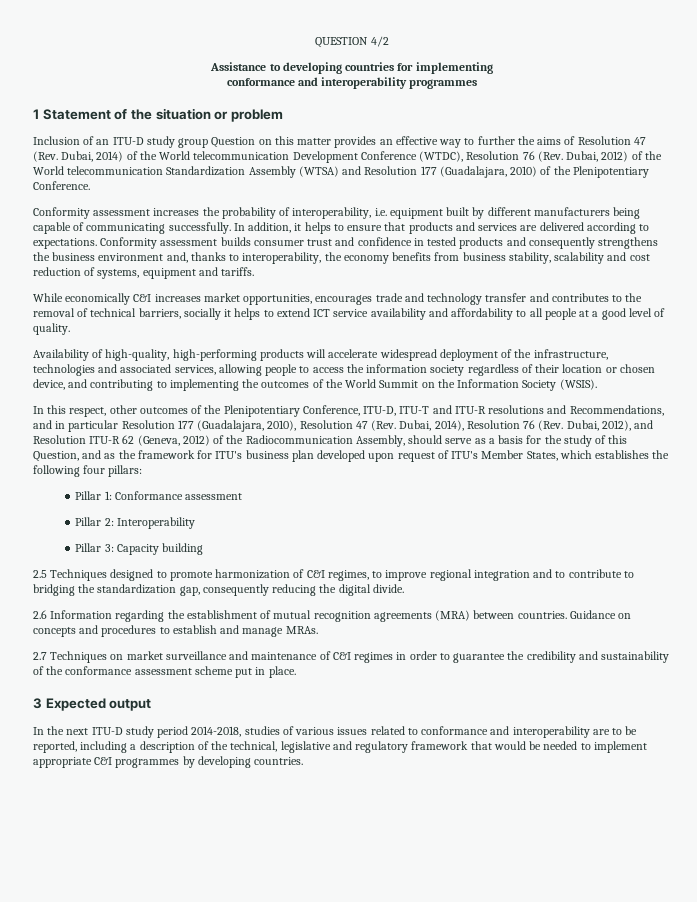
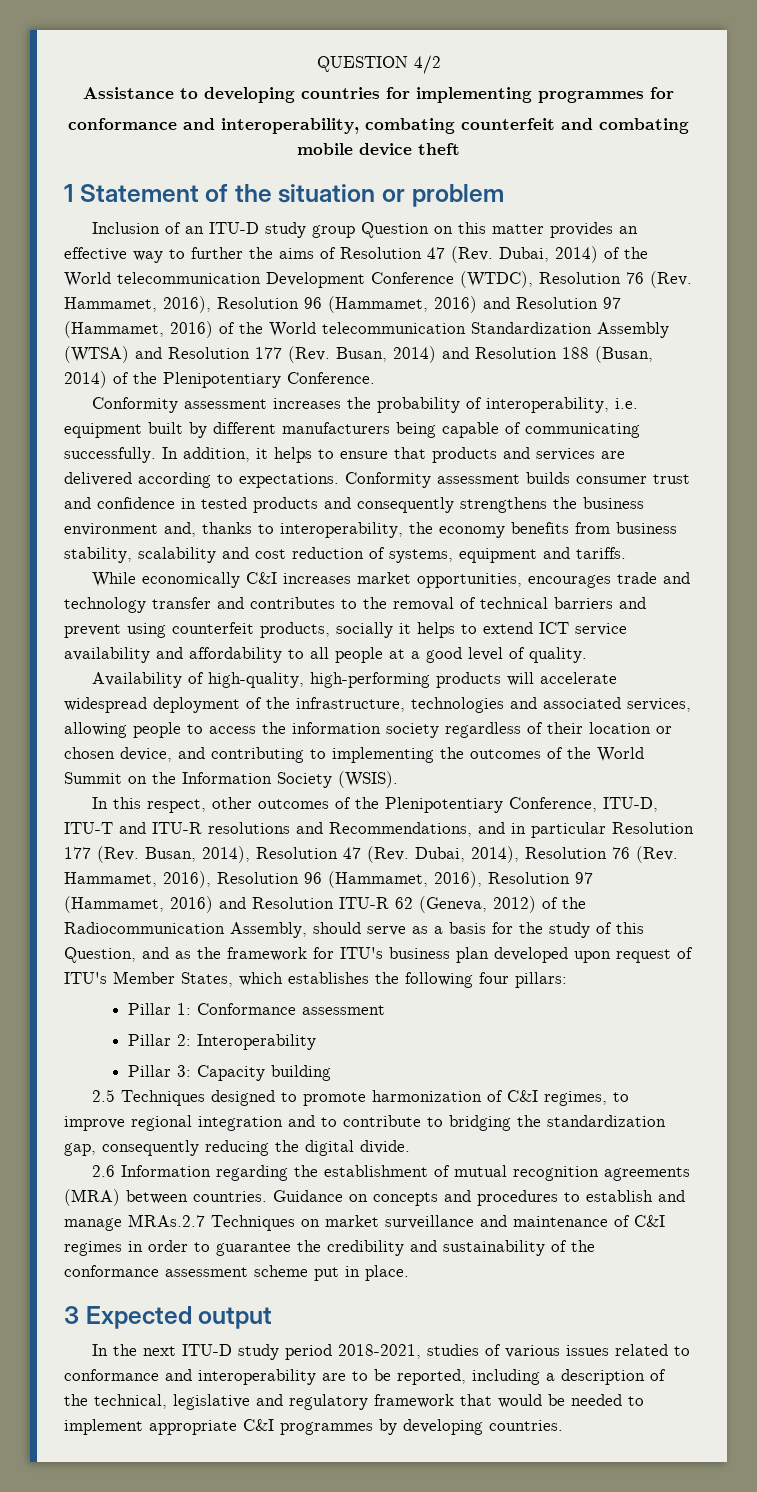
- Assistance to developing countries for implementing
- conformance and interoperability programmes
+ Assistance to developing countries for implementing programmes for
+ conformance and interoperability, combating counterfeit and combating mobile device theft
- Inclusion of an ITU-D study group Question on this matter provides an effective way to further the aims of Resolution 47 (Rev. Dubai, 2014) of the World telecommunication Development Conference (WTDC), Resolution 76 (Rev. Dubai, 2012) of the World telecommunication Standardization Assembly (WTSA) and Resolution 177 (Guadalajara, 2010) of the Plenipotentiary Conference.
+ Inclusion of an ITU-D study group Question on this matter provides an effective way to further the aims of Resolution 47 (Rev. Dubai, 2014) of the World telecommunication Development Conference (WTDC), Resolution 76 (Rev. Hammamet, 2016), Resolution 96 (Hammamet, 2016) and Resolution 97 (Hammamet, 2016) of the World telecommunication Standardization Assembly (WTSA) and Resolution 177 (Rev. Busan, 2014) and Resolution 188 (Busan, 2014) of the Plenipotentiary Conference.
- While economically C&I increases market opportunities, encourages trade and technology transfer and contributes to the removal of technical barriers, socially it helps to extend ICT service availability and affordability to all people at a good level of quality.
+ While economically C&I increases market opportunities, encourages trade and technology transfer and contributes to the removal of technical barriers and prevent using counterfeit products, socially it helps to extend ICT service availability and affordability to all people at a good level of quality.
- In this respect, other outcomes of the Plenipotentiary Conference, ITU-D, ITU-T and ITU-R resolutions and Recommendations, and in particular Resolution 177 (Guadalajara, 2010), Resolution 47 (Rev. Dubai, 2014), Resolution 76 (Rev. Dubai, 2012), and Resolution ITU-R 62 (Geneva, 2012) of the Radiocommunication Assembly, should serve as a basis for the study of this Question, and as the framework for ITU's business plan developed upon request of ITU's Member States, which establishes the following four pillars:
+ In this respect, other outcomes of the Plenipotentiary Conference, ITU-D, ITU-T and ITU-R resolutions and Recommendations, and in particular Resolution 177 (Rev. Busan, 2014), Resolution 47 (Rev. Dubai, 2014), Resolution 76 (Rev. Hammamet, 2016), Resolution 96 (Hammamet, 2016), Resolution 97 (Hammamet, 2016) and Resolution ITU-R 62 (Geneva, 2012) of the Radiocommunication Assembly, should serve as a basis for the study of this Question, and as the framework for ITU's business plan developed upon request of ITU's Member States, which establishes the following four pillars:
- Guidance on concepts and procedures to establish and manage MRAs.
- 2.7 Techniques on market surveillance and maintenance of C&I regimes in order to guarantee the credibility and sustainability of the conformance assessment scheme put in place.
+ Guidance on concepts and procedures to establish and manage MRAs.2.7 Techniques on market surveillance and maintenance of C&I regimes in order to guarantee the credibility and sustainability of the conformance assessment scheme put in place.
- In the next ITU-D study period 2014-2018, studies of various issues related to conformance and interoperability are to be reported, including a description of the technical, legislative and regulatory framework that would be needed to implement appropriate C&I programmes by developing countries.
+ In the next ITU-D study period 2018-2021, studies of various issues related to conformance and interoperability are to be reported, including a description of the technical, legislative and regulatory framework that would be needed to implement appropriate C&I programmes by developing countries.

